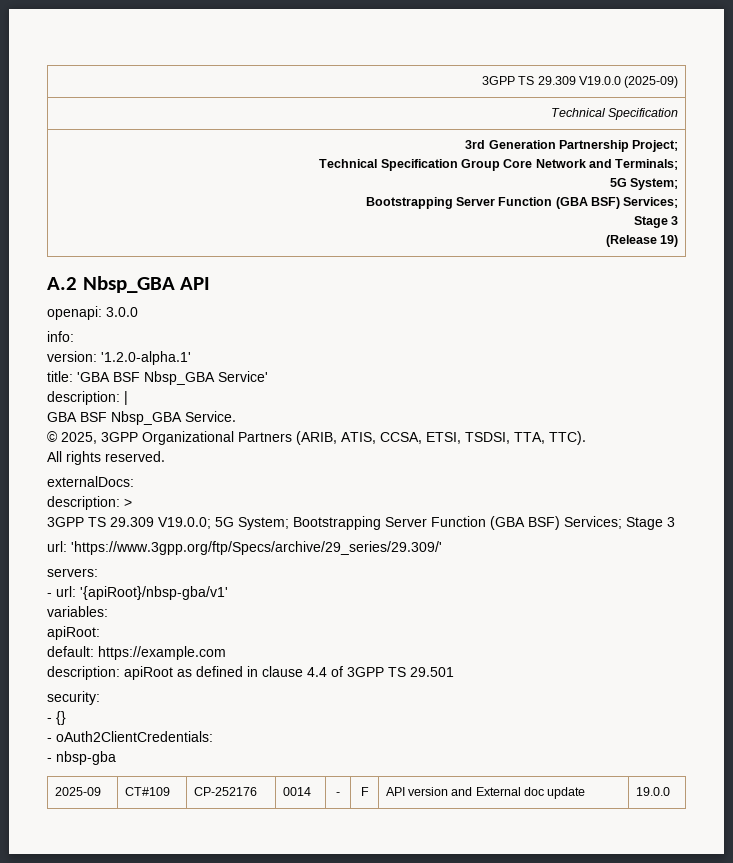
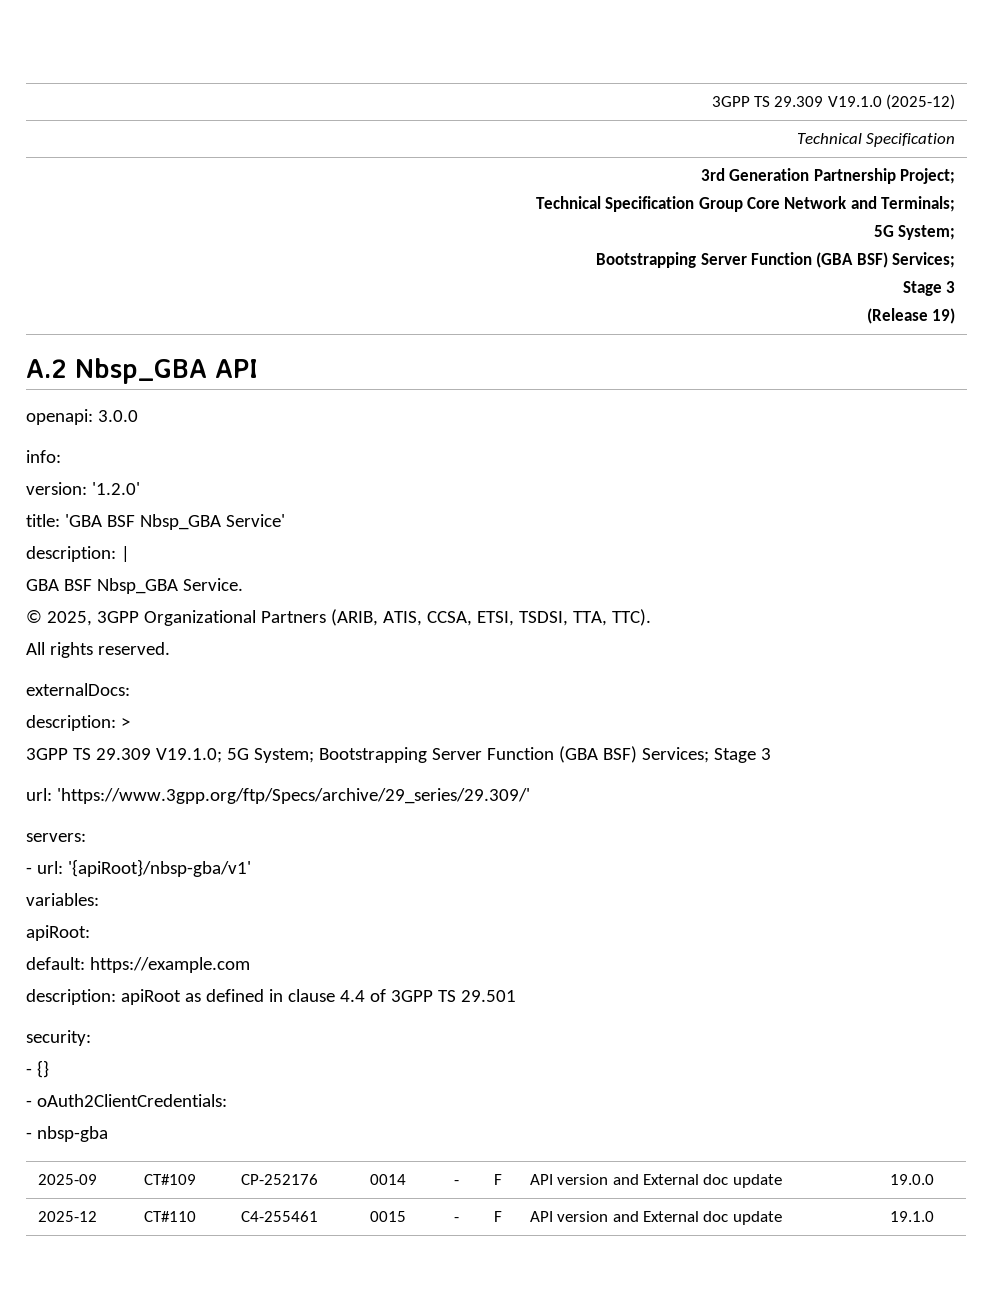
- 3GPP TS 29.309 V19.0.0 (2025-09)
+ 3GPP TS 29.309 V19.1.0 (2025-12)
- version: '1.2.0-alpha.1'
+ version: '1.2.0'
- 3GPP TS 29.309 V19.0.0; 5G System; Bootstrapping Server Function (GBA BSF) Services; Stage 3
+ 3GPP TS 29.309 V19.1.0; 5G System; Bootstrapping Server Function (GBA BSF) Services; Stage 3
+ 2025-12 | CT#110 | C4-255461 | 0015 | - | F | API version and External doc update | 19.1.0

